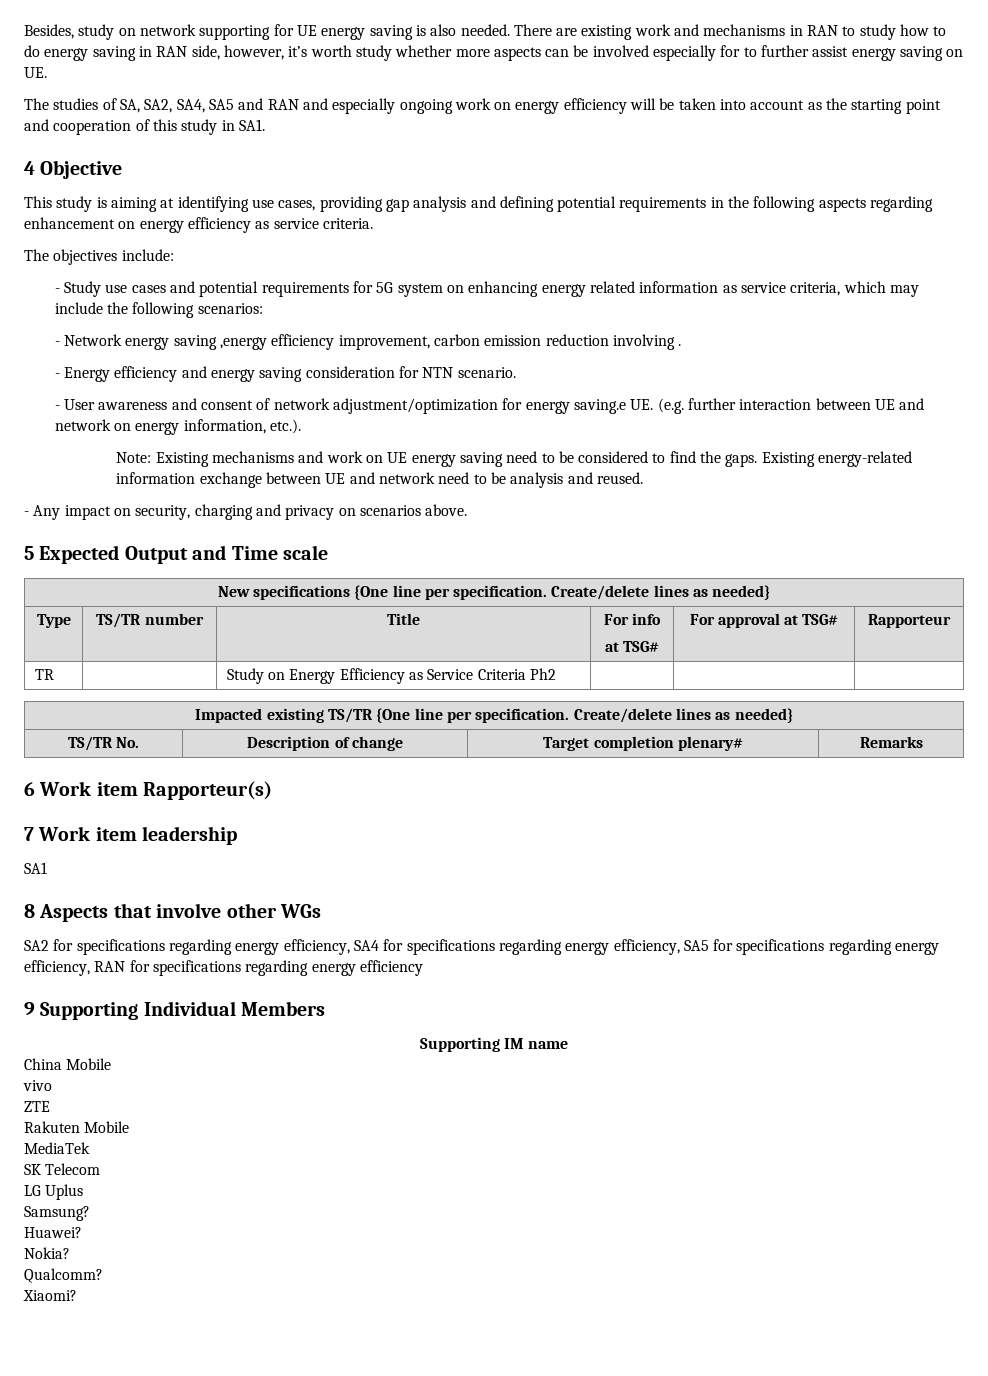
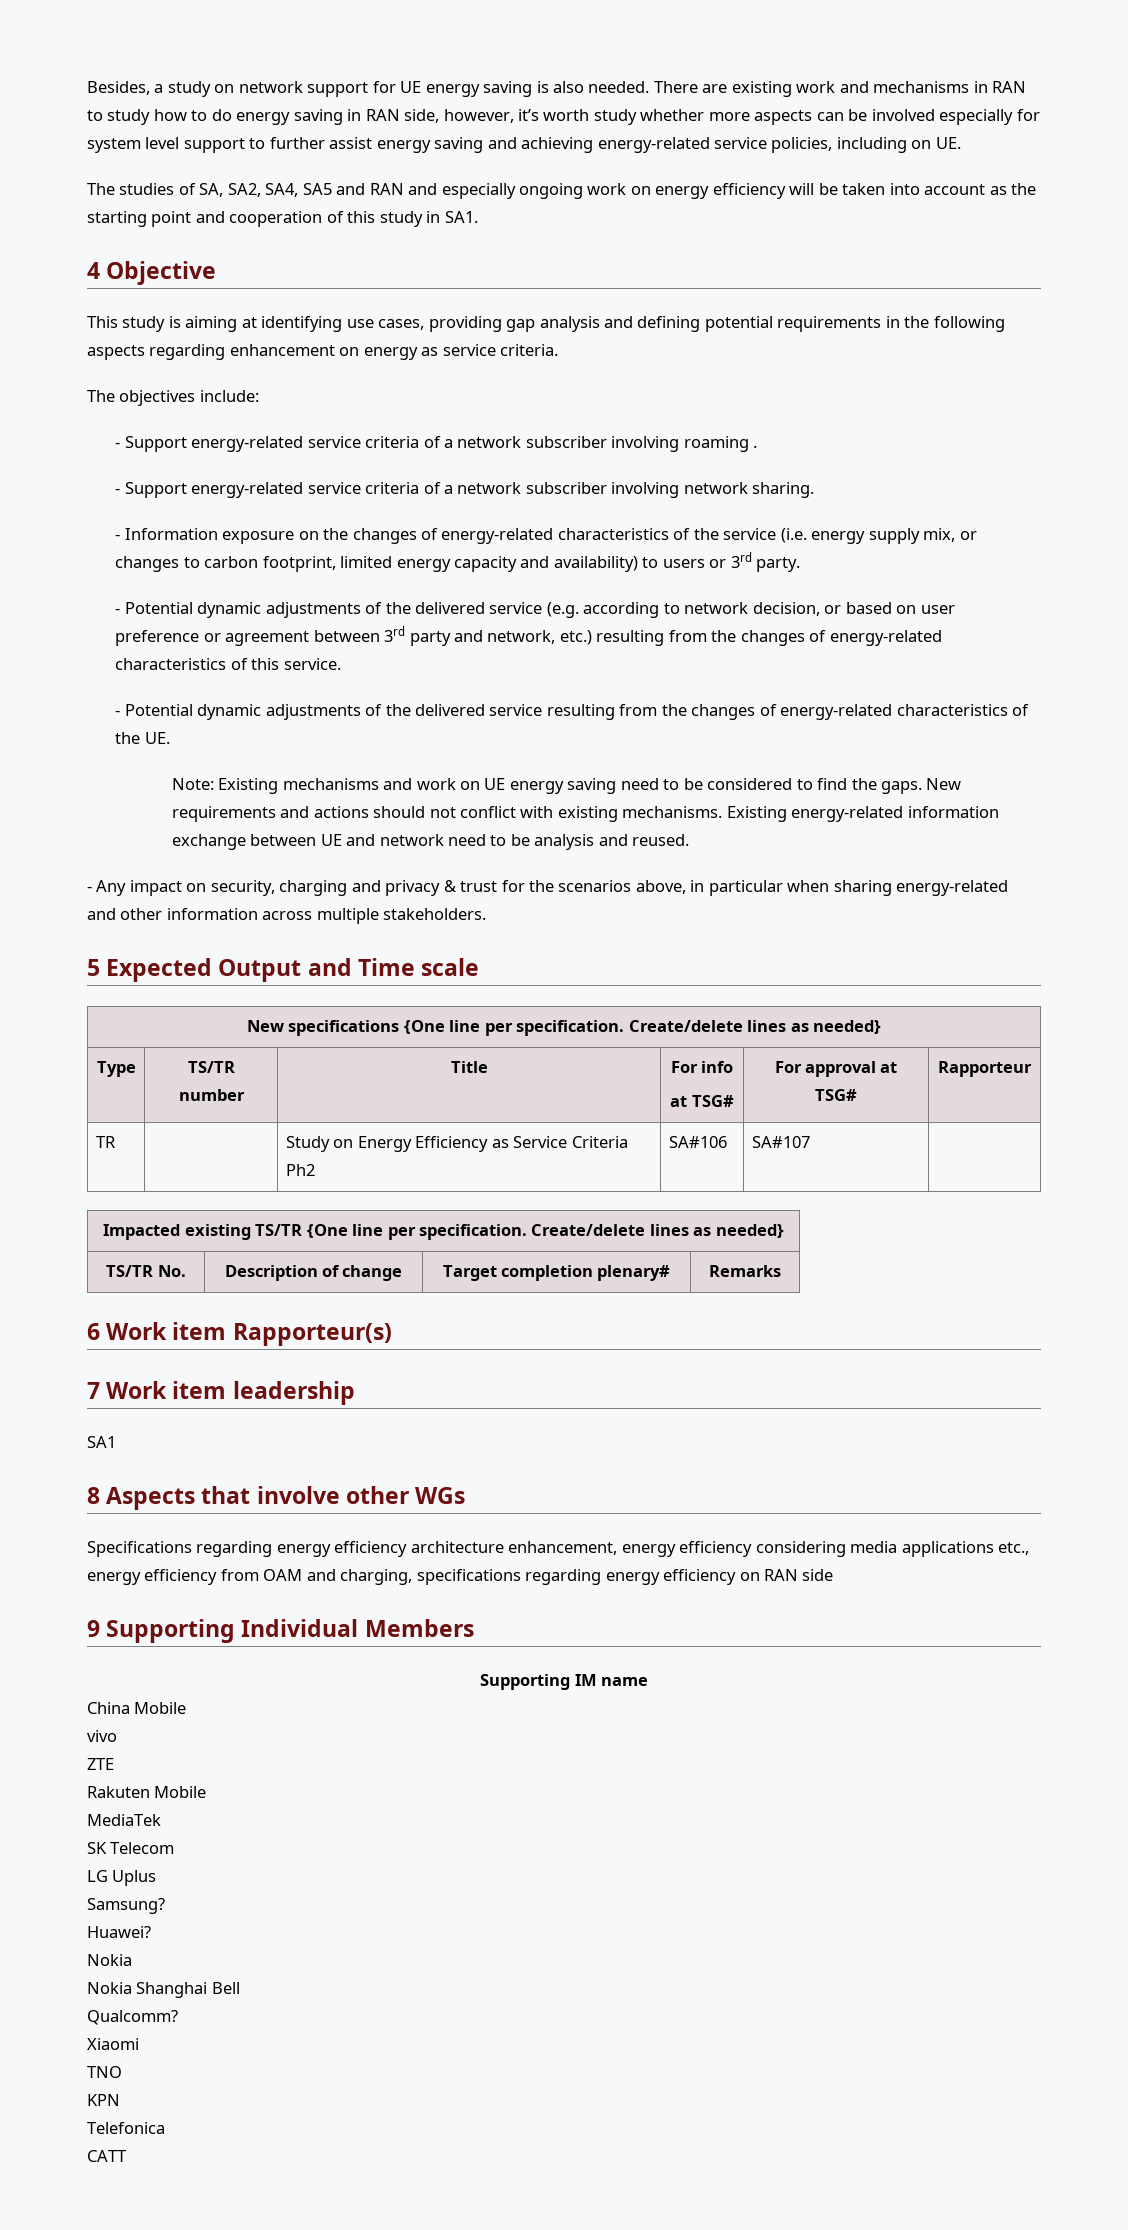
- Besides, study on network supporting for UE energy saving is also needed.
+ Besides, a study on network support for UE energy saving is also needed.
- There are existing work and mechanisms in RAN to study how to do energy saving in RAN side, however, it’s worth study whether more aspects can be involved especially for to further assist energy saving on UE.
+ There are existing work and mechanisms in RAN to study how to do energy saving in RAN side, however, it’s worth study whether more aspects can be involved especially for system level support to further assist energy saving and achieving energy-related service policies, including on UE.
- This study is aiming at identifying use cases, providing gap analysis and defining potential requirements in the following aspects regarding enhancement on energy efficiency as service criteria.
+ This study is aiming at identifying use cases, providing gap analysis and defining potential requirements in the following aspects regarding enhancement on energy as service criteria.
- - Study use cases and potential requirements for 5G system on enhancing energy related information as service criteria, which may include the following scenarios:
- - Network energy saving ,energy efficiency improvement, carbon emission reduction involving .
- - Energy efficiency and energy saving consideration for NTN scenario.
- - User awareness and consent of network adjustment/optimization for energy saving.e UE. (e.g. further interaction between UE and network on energy information, etc.).
+ - Support energy-related service criteria of a network subscriber involving roaming .
+ - Support energy-related service criteria of a network subscriber involving network sharing.
+ - Information exposure on the changes of energy-related characteristics of the service (i.e. energy supply mix, or changes to carbon footprint, limited energy capacity and availability) to users or 3rd party.
+ - Potential dynamic adjustments of the delivered service (e.g. according to network decision, or based on user preference or agreement between 3rd party and network, etc.) resulting from the changes of energy-related characteristics of this service.
+ - Potential dynamic adjustments of the delivered service resulting from the changes of energy-related characteristics of the UE.
+ New requirements and actions should not conflict with existing mechanisms.
- - Any impact on security, charging and privacy on scenarios above.
+ - Any impact on security, charging and privacy & trust for the scenarios above, in particular when sharing energy-related and other information across multiple stakeholders.
- TR | | Study on Energy Efficiency as Service Criteria Ph2 | | |
+ TR | | Study on Energy Efficiency as Service Criteria Ph2 | SA#106 | SA#107 |
- SA2 for specifications regarding energy efficiency, SA4 for specifications regarding energy efficiency, SA5 for specifications regarding energy efficiency, RAN for specifications regarding energy efficiency
+ Specifications regarding energy efficiency architecture enhancement, energy efficiency considering media applications etc., energy efficiency from OAM and charging, specifications regarding energy efficiency on RAN side
  Huawei?
- Nokia?
+ Nokia
+ Nokia Shanghai Bell
  Qualcomm?
- Xiaomi?
+ Xiaomi
+ TNO
+ KPN
+ Telefonica
+ CATT

